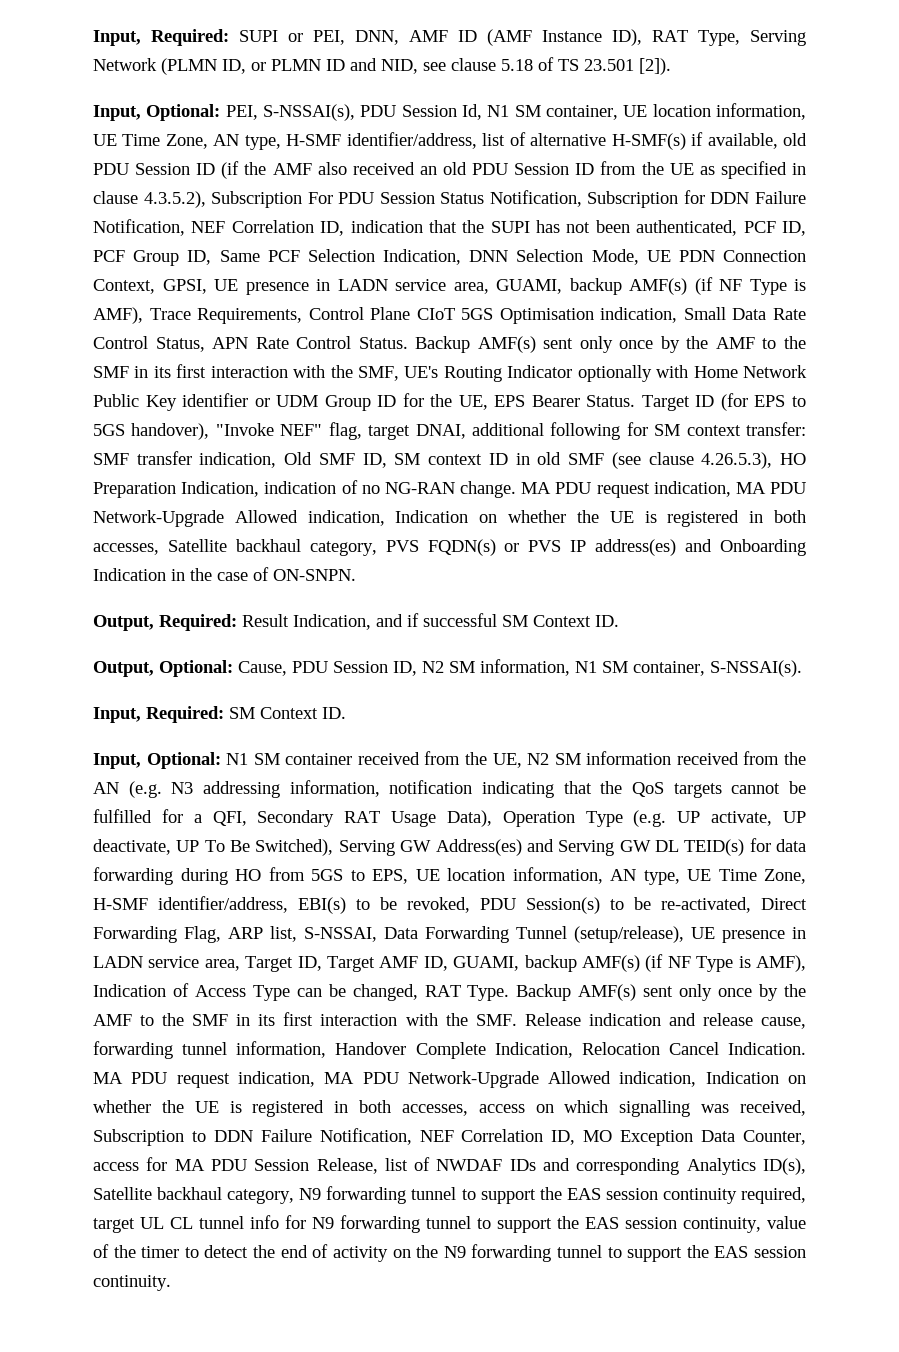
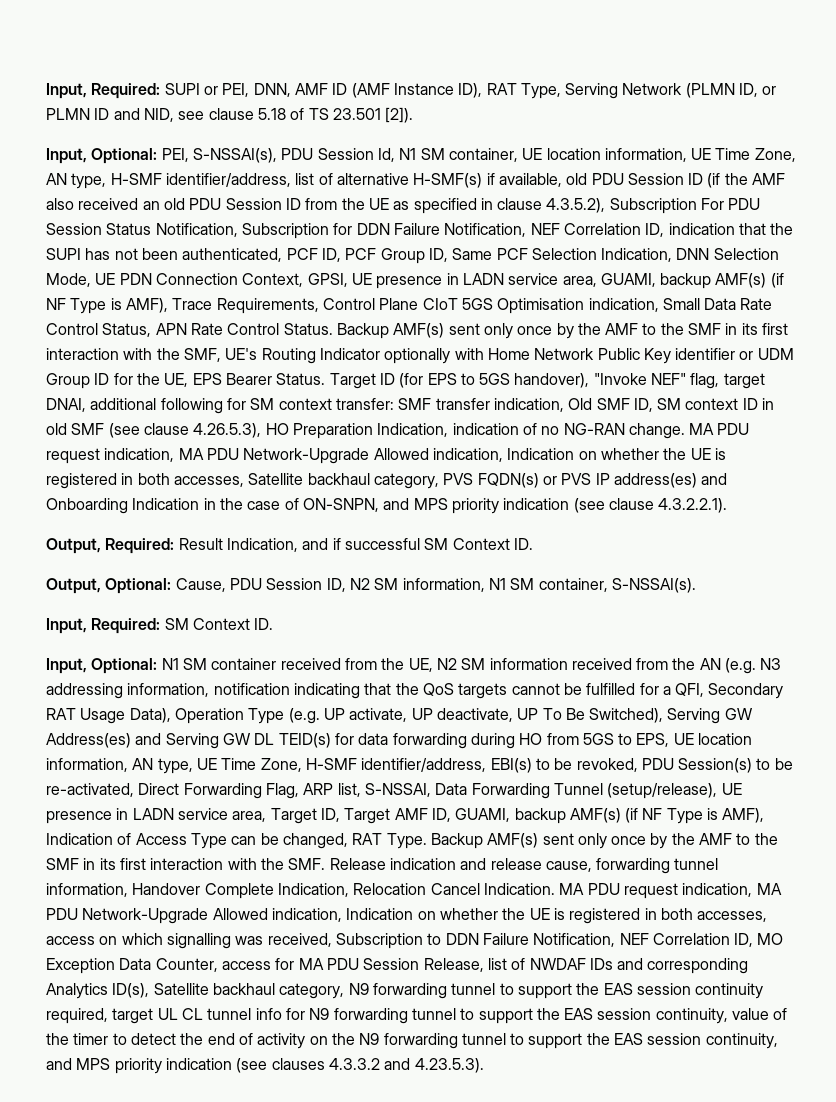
- MA PDU request indication, MA PDU Network-Upgrade Allowed indication, Indication on whether the UE is registered in both accesses, Satellite backhaul category, PVS FQDN(s) or PVS IP address(es) and Onboarding Indication in the case of ON-SNPN.
+ MA PDU request indication, MA PDU Network-Upgrade Allowed indication, Indication on whether the UE is registered in both accesses, Satellite backhaul category, PVS FQDN(s) or PVS IP address(es) and Onboarding Indication in the case of ON-SNPN, and MPS priority indication (see clause 4.3.2.2.1).
- MA PDU request indication, MA PDU Network-Upgrade Allowed indication, Indication on whether the UE is registered in both accesses, access on which signalling was received, Subscription to DDN Failure Notification, NEF Correlation ID, MO Exception Data Counter, access for MA PDU Session Release, list of NWDAF IDs and corresponding Analytics ID(s), Satellite backhaul category, N9 forwarding tunnel to support the EAS session continuity required, target UL CL tunnel info for N9 forwarding tunnel to support the EAS session continuity, value of the timer to detect the end of activity on the N9 forwarding tunnel to support the EAS session continuity.
+ MA PDU request indication, MA PDU Network-Upgrade Allowed indication, Indication on whether the UE is registered in both accesses, access on which signalling was received, Subscription to DDN Failure Notification, NEF Correlation ID, MO Exception Data Counter, access for MA PDU Session Release, list of NWDAF IDs and corresponding Analytics ID(s), Satellite backhaul category, N9 forwarding tunnel to support the EAS session continuity required, target UL CL tunnel info for N9 forwarding tunnel to support the EAS session continuity, value of the timer to detect the end of activity on the N9 forwarding tunnel to support the EAS session continuity, and MPS priority indication (see clauses 4.3.3.2 and 4.23.5.3).

